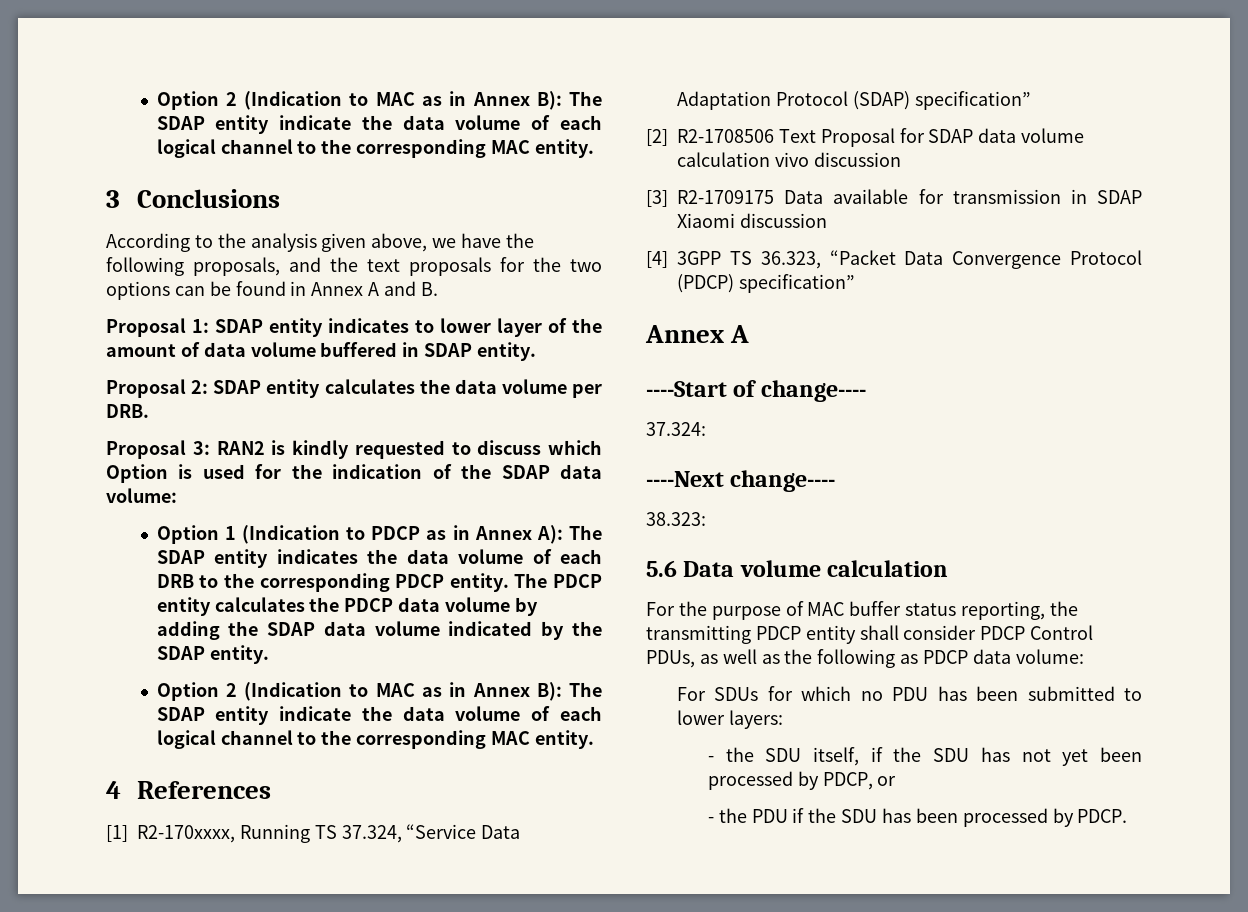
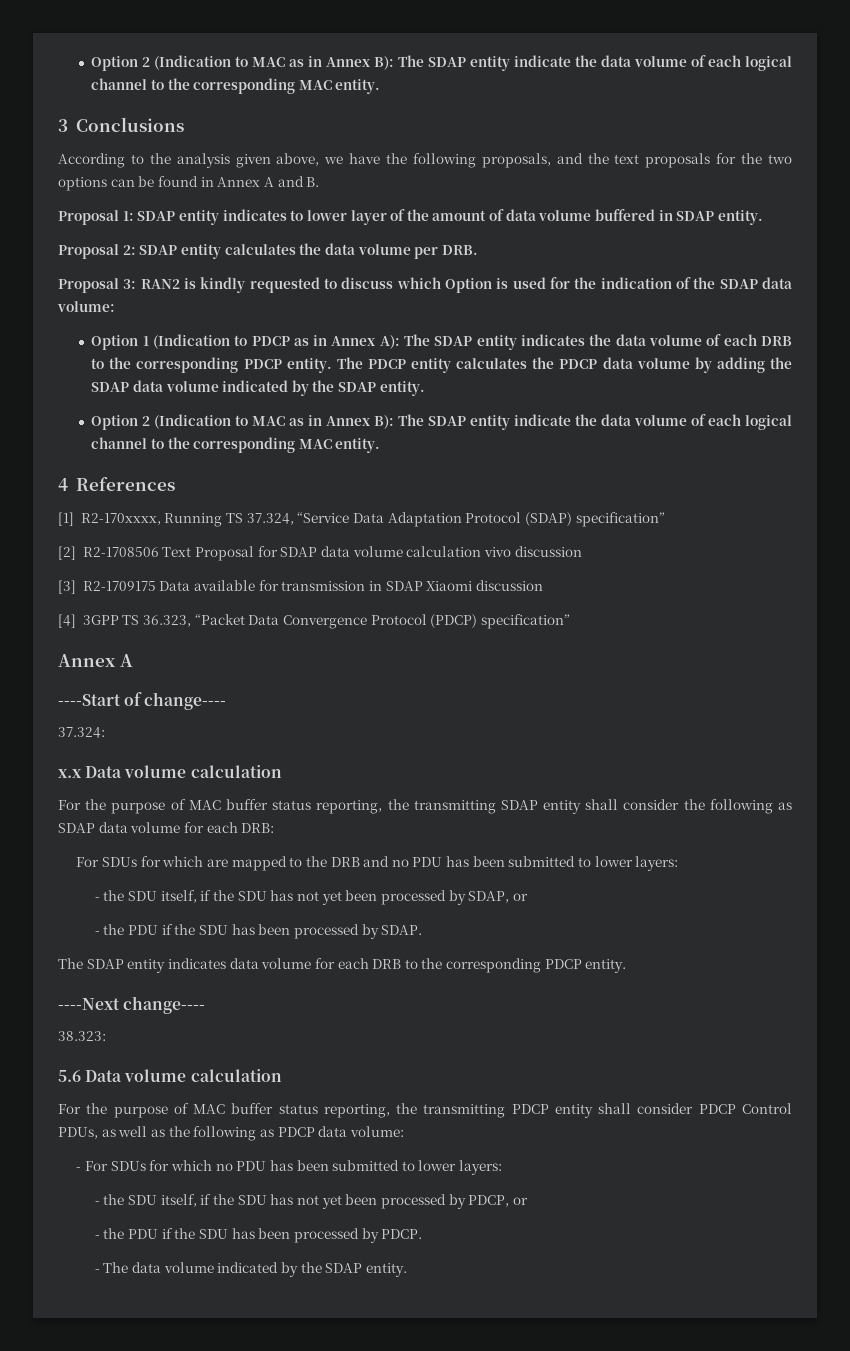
+ x.x Data volume calculation
+ For the purpose of MAC buffer status reporting, the transmitting SDAP entity shall consider the following as SDAP data volume for each DRB:
+ For SDUs for which are mapped to the DRB and no PDU has been submitted to lower layers:
+ - the SDU itself, if the SDU has not yet been processed by SDAP, or
+ - the PDU if the SDU has been processed by SDAP.
+ The SDAP entity indicates data volume for each DRB to the corresponding PDCP entity.
- For SDUs for which no PDU has been submitted to lower layers:
+ - For SDUs for which no PDU has been submitted to lower layers:
+ - The data volume indicated by the SDAP entity.

